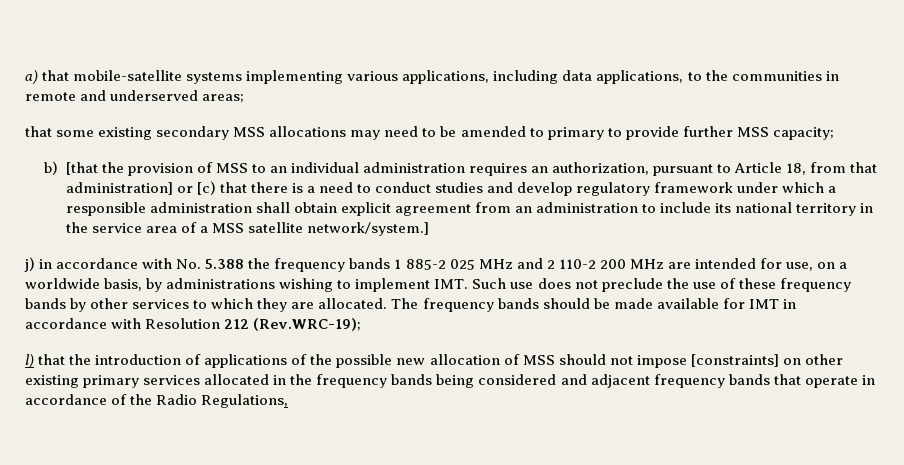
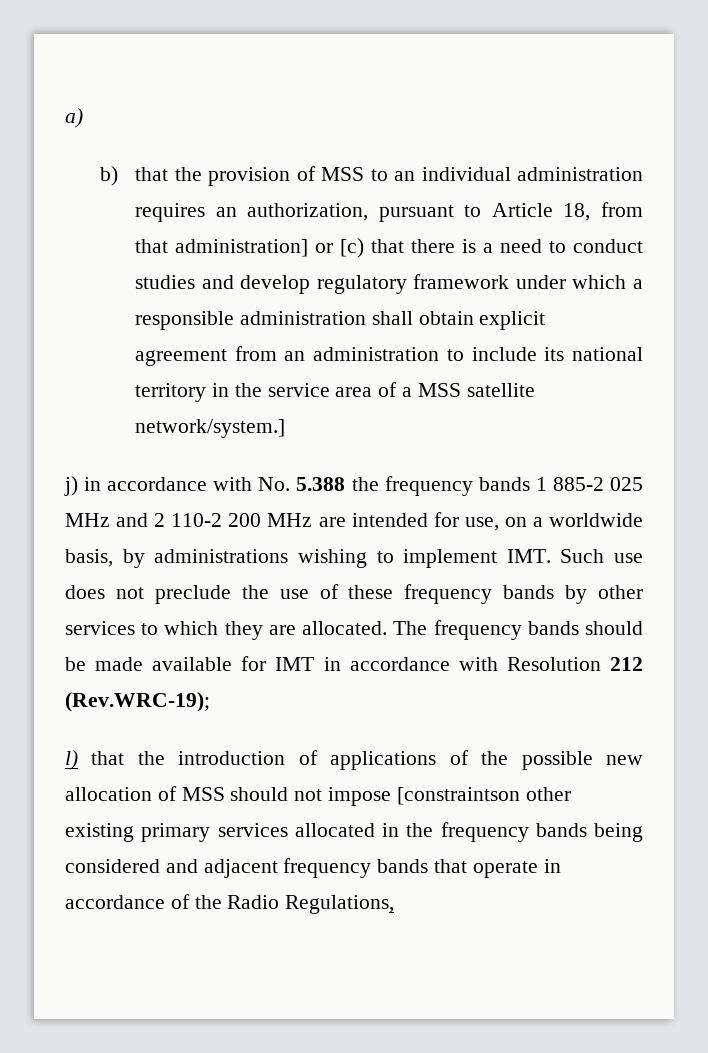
- a) that mobile-satellite systems implementing various applications, including data applications, to the communities in remote and underserved areas;
- that some existing secondary MSS allocations may need to be amended to primary to provide further MSS capacity;
+ a)
- b) [that the provision of MSS to an individual administration requires an authorization, pursuant to Article 18, from that administration] or [c) that there is a need to conduct studies and develop regulatory framework under which a responsible administration shall obtain explicit agreement from an administration to include its national territory in the service area of a MSS satellite network/system.]
+ b) that the provision of MSS to an individual administration requires an authorization, pursuant to Article 18, from that administration] or [c) that there is a need to conduct studies and develop regulatory framework under which a responsible administration shall obtain explicit agreement from an administration to include its national territory in the service area of a MSS satellite network/system.]
- l) that the introduction of applications of the possible new allocation of MSS should not impose [constraints] on other existing primary services allocated in the frequency bands being considered and adjacent frequency bands that operate in accordance of the Radio Regulations,
+ l) that the introduction of applications of the possible new allocation of MSS should not impose [constraintson other existing primary services allocated in the frequency bands being considered and adjacent frequency bands that operate in accordance of the Radio Regulations,

